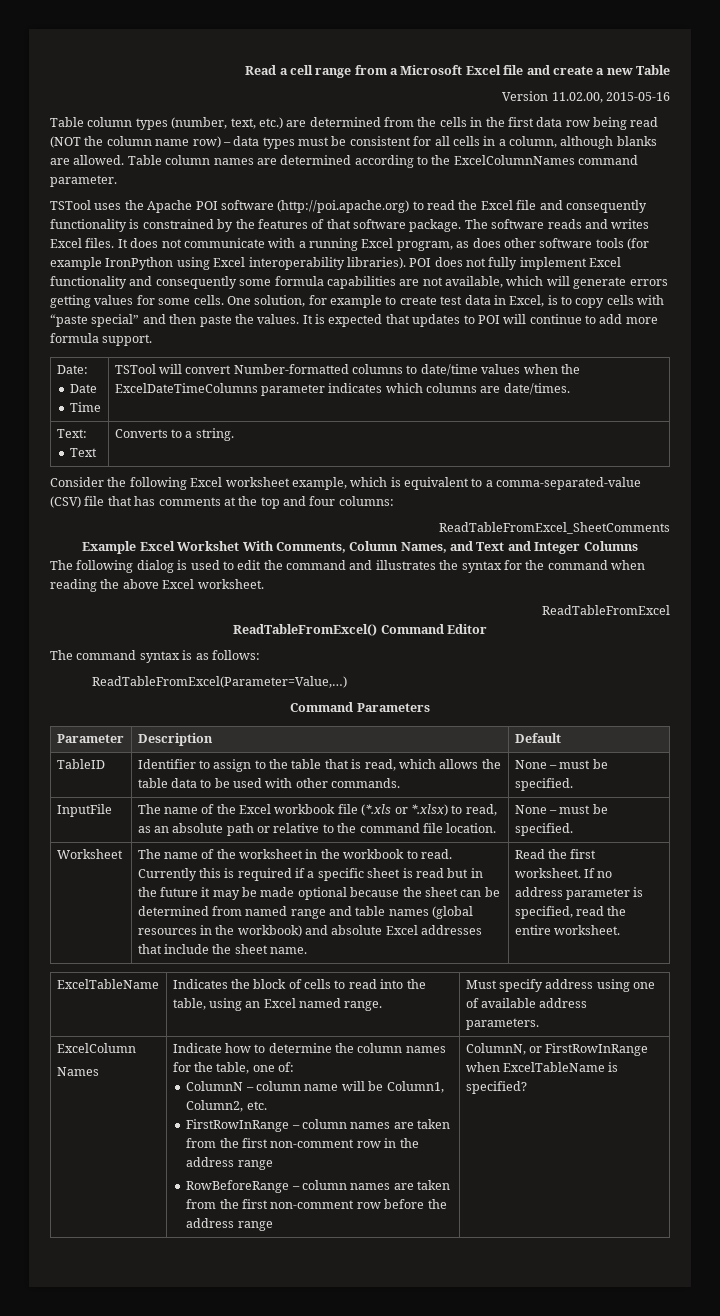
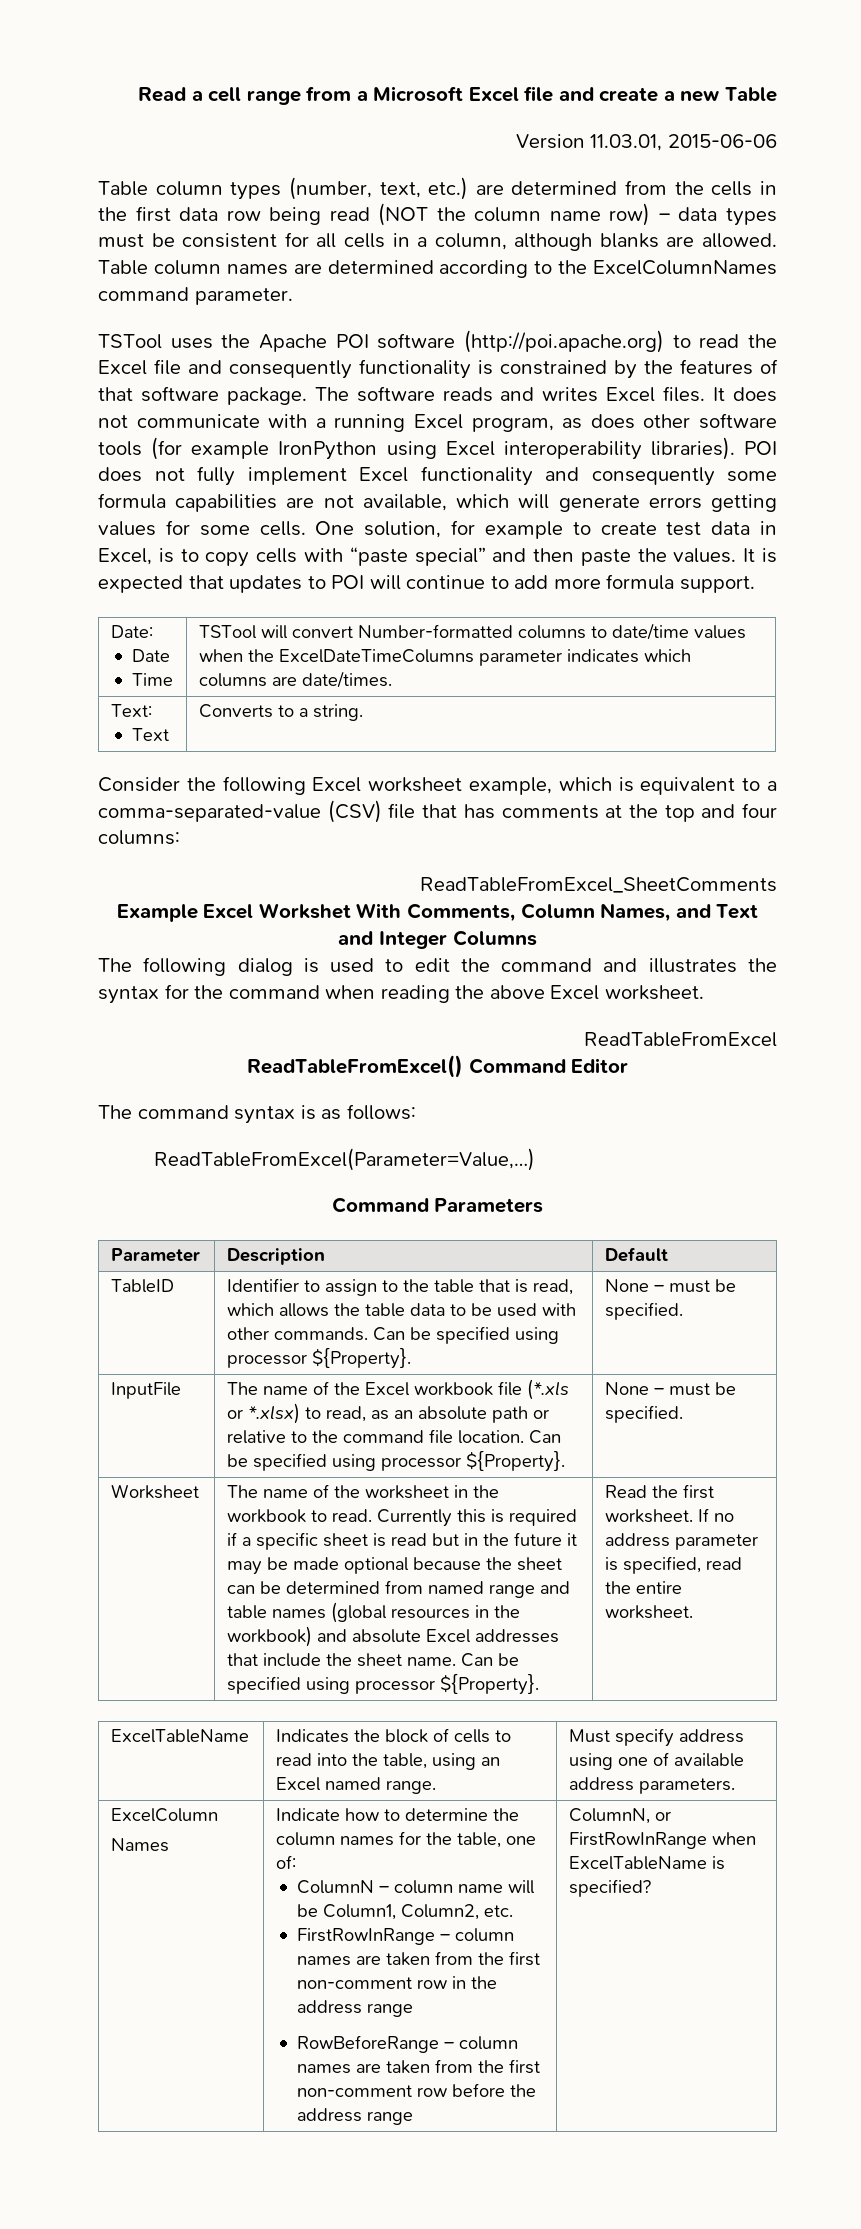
- Version 11.02.00, 2015-05-16
+ Version 11.03.01, 2015-06-06
- TableID | Identifier to assign to the table that is read, which allows the table data to be used with other commands. | None – must be specified.
+ TableID | Identifier to assign to the table that is read, which allows the table data to be used with other commands. Can be specified using processor ${Property}. | None – must be specified.
- InputFile | The name of the Excel workbook file (*.xls or *.xlsx) to read, as an absolute path or relative to the command file location. | None – must be specified.
+ InputFile | The name of the Excel workbook file (*.xls or *.xlsx) to read, as an absolute path or relative to the command file location. Can be specified using processor ${Property}. | None – must be specified.
- Currently this is required if a specific sheet is read but in the future it may be made optional because the sheet can be determined from named range and table names (global resources in the workbook) and absolute Excel addresses that include the sheet name.
+ Currently this is required if a specific sheet is read but in the future it may be made optional because the sheet can be determined from named range and table names (global resources in the workbook) and absolute Excel addresses that include the sheet name. Can be specified using processor ${Property}.

